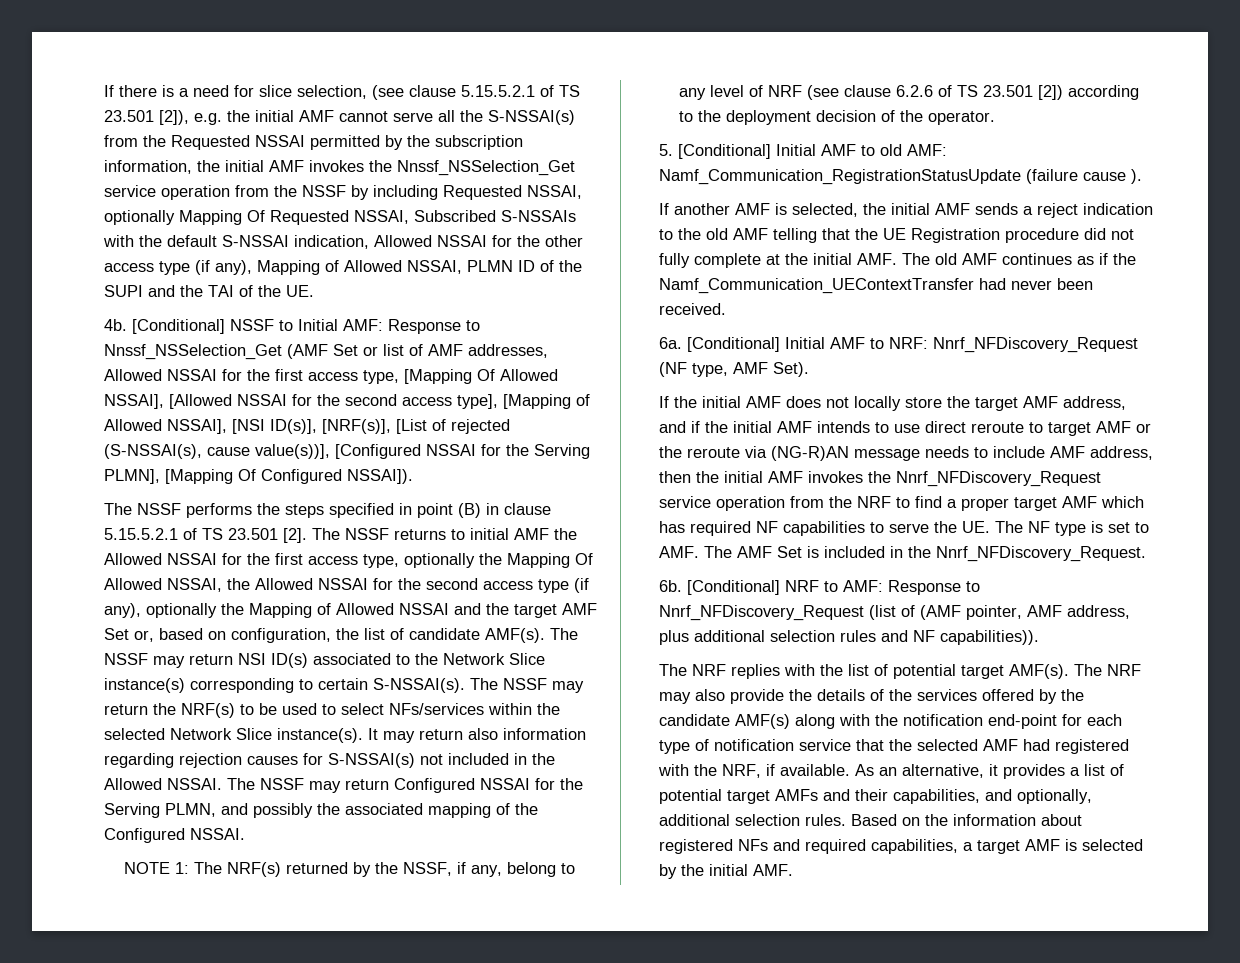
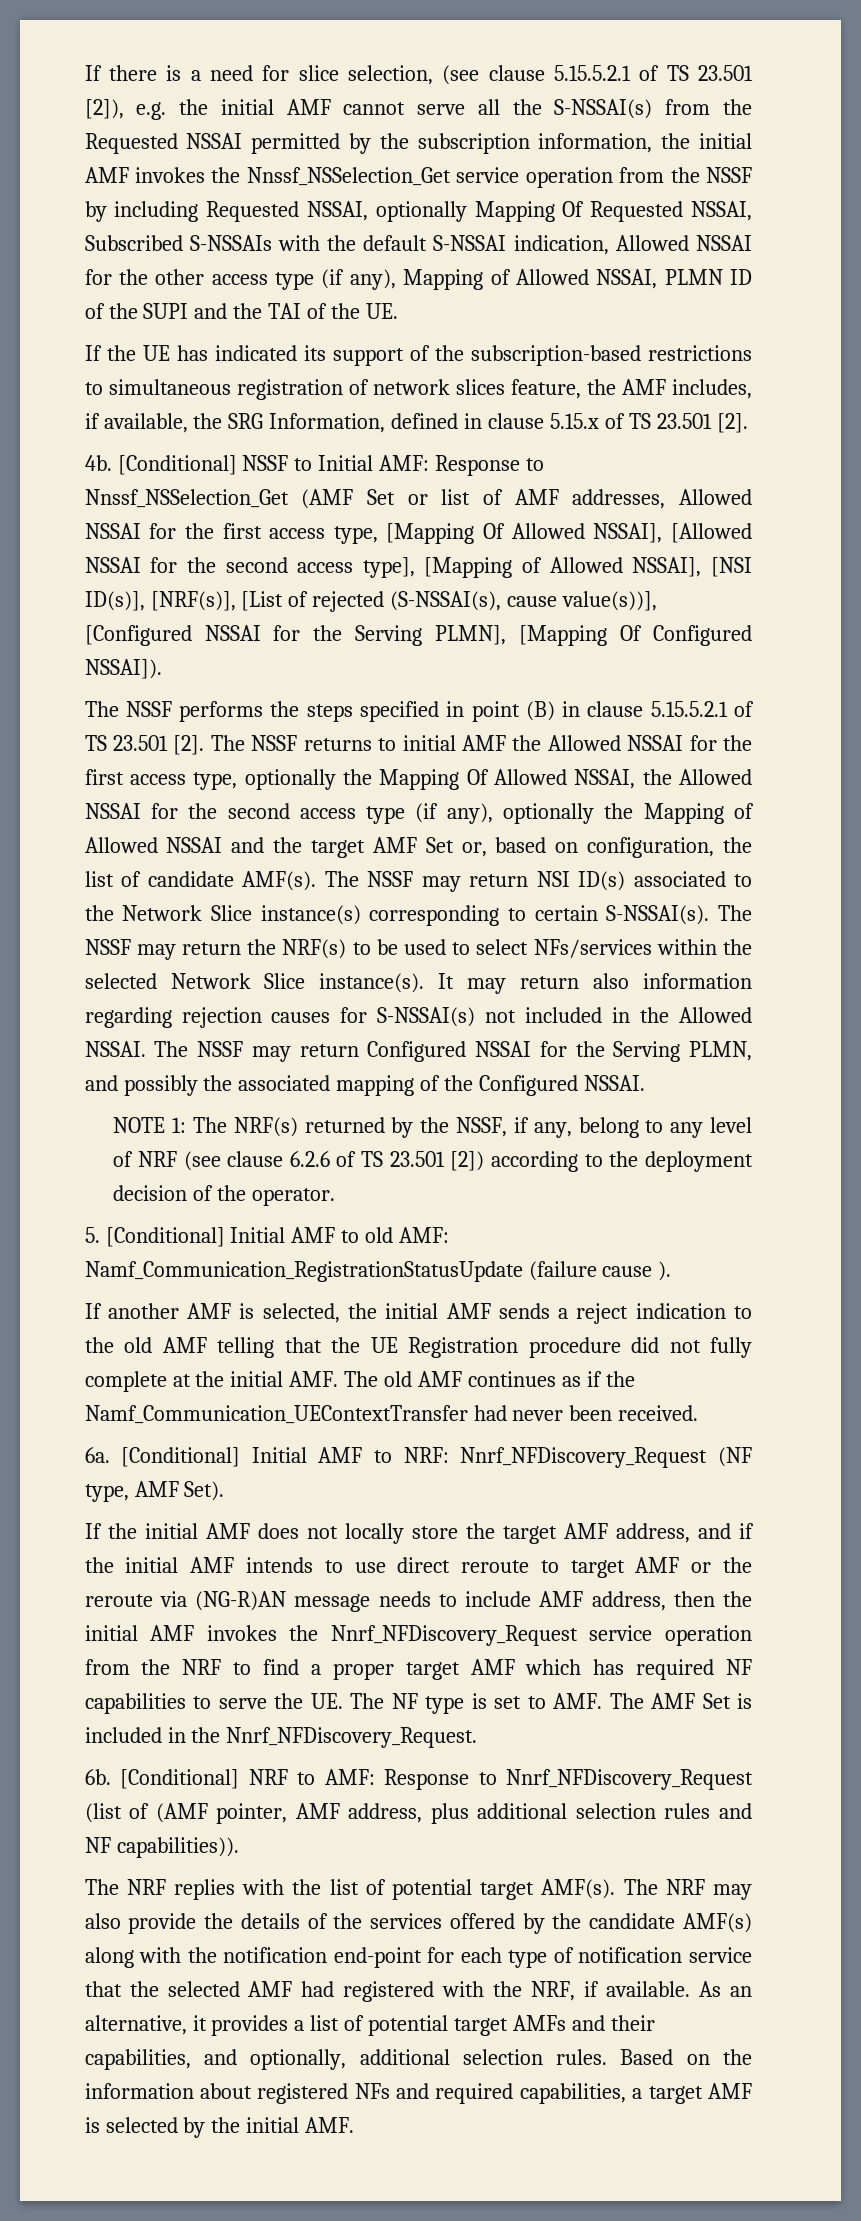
+ If the UE has indicated its support of the subscription-based restrictions to simultaneous registration of network slices feature, the AMF includes, if available, the SRG Information, defined in clause 5.15.x of TS 23.501 [2].

